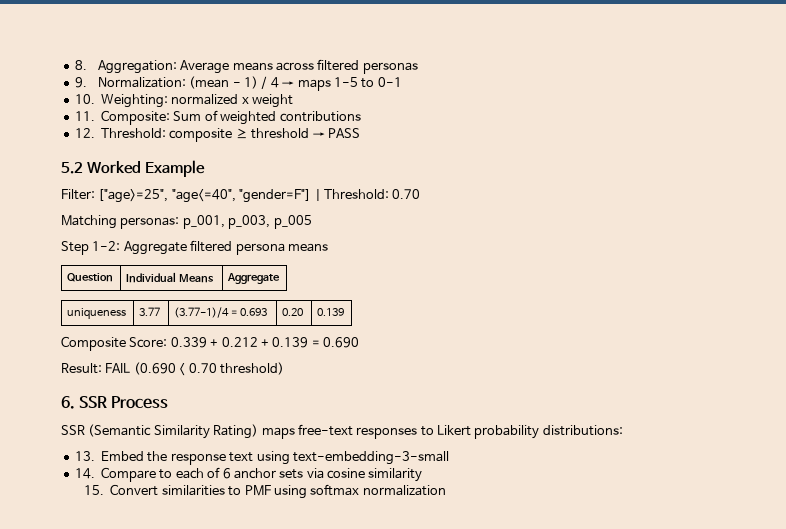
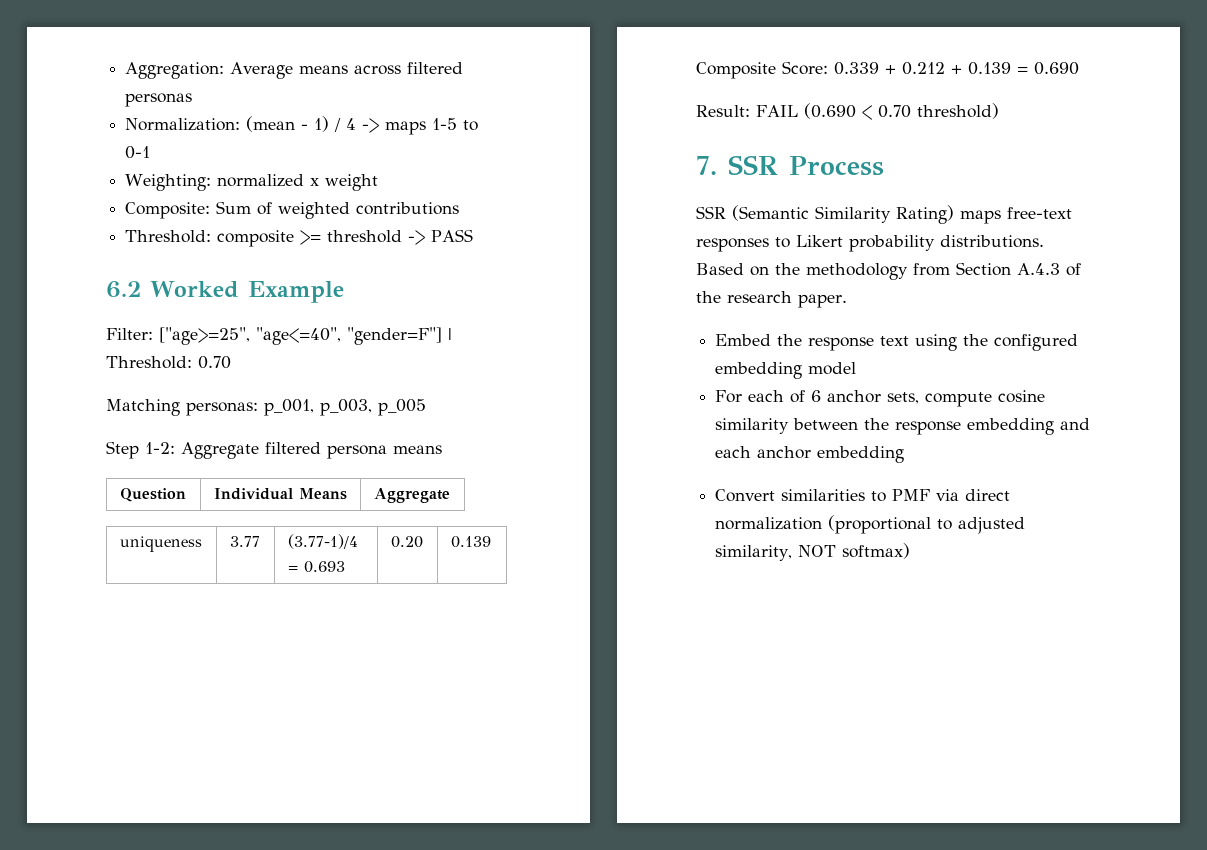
- 8. Aggregation: Average means across filtered personas
+ Aggregation: Average means across filtered personas
- 9. Normalization: (mean - 1) / 4 → maps 1-5 to 0-1
+ Normalization: (mean - 1) / 4 -> maps 1-5 to 0-1
- 10. Weighting: normalized x weight
+ Weighting: normalized x weight
- 11. Composite: Sum of weighted contributions
+ Composite: Sum of weighted contributions
- 12. Threshold: composite ≥ threshold → PASS
+ Threshold: composite >= threshold -> PASS
- 5.2 Worked Example
+ 6.2 Worked Example
- 6. SSR Process
+ 7. SSR Process
- SSR (Semantic Similarity Rating) maps free-text responses to Likert probability distributions:
- 13. Embed the response text using text-embedding-3-small
- 14. Compare to each of 6 anchor sets via cosine similarity
- 15. Convert similarities to PMF using softmax normalization
+ SSR (Semantic Similarity Rating) maps free-text responses to Likert probability distributions. Based on the methodology from Section A.4.3 of the research paper.
+ Embed the response text using the configured embedding model
+ For each of 6 anchor sets, compute cosine similarity between the response embedding and each anchor embedding
+ Convert similarities to PMF via direct normalization (proportional to adjusted similarity, NOT softmax)

